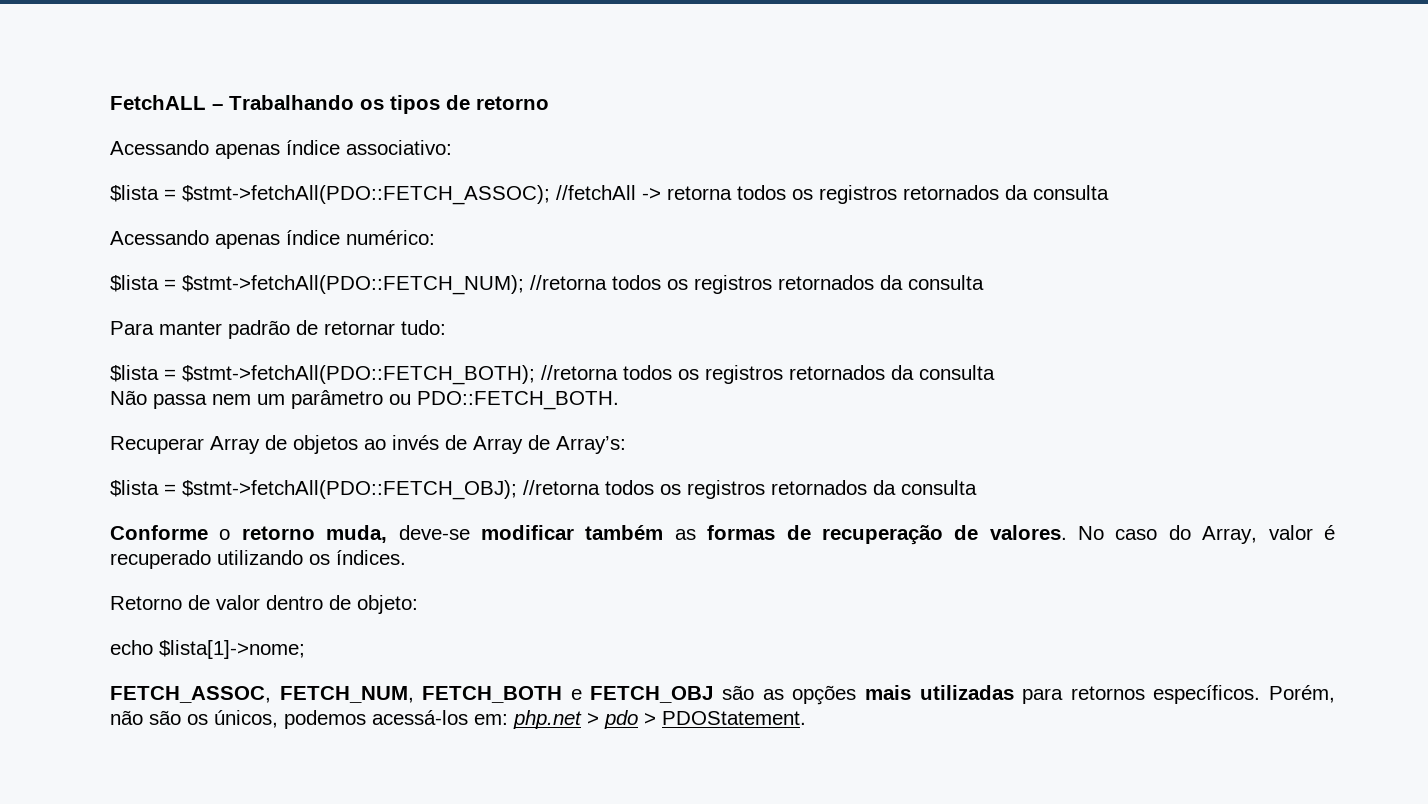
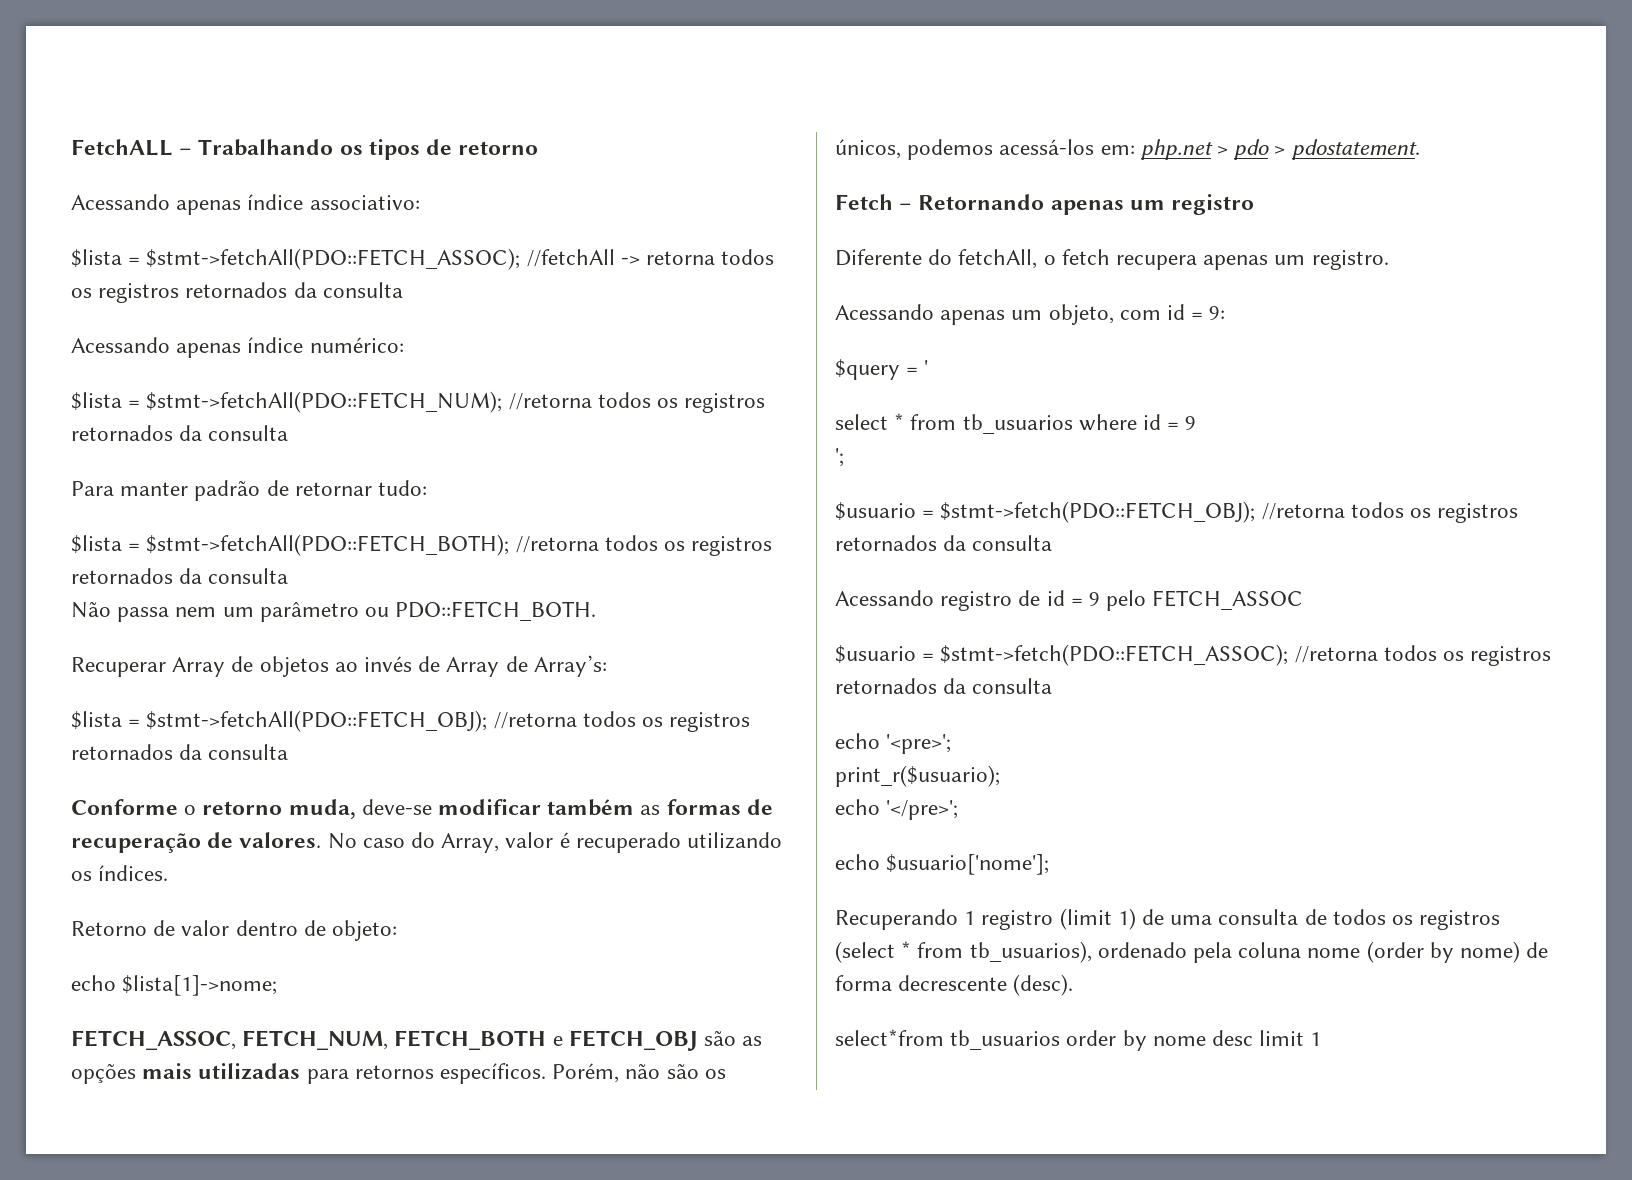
- Porém, não são os únicos, podemos acessá-los em: php.net > pdo > PDOStatement.
+ Porém, não são os únicos, podemos acessá-los em: php.net > pdo > pdostatement.
+ Fetch – Retornando apenas um registro
+ Diferente do fetchAll, o fetch recupera apenas um registro.
+ Acessando apenas um objeto, com id = 9:
+ $query = '
+ select * from tb_usuarios where id = 9
+ ';
+ $usuario = $stmt->fetch(PDO::FETCH_OBJ); //retorna todos os registros retornados da consulta
+ Acessando registro de id = 9 pelo FETCH_ASSOC
+ $usuario = $stmt->fetch(PDO::FETCH_ASSOC); //retorna todos os registros retornados da consulta
+ echo '<pre>';
+ print_r($usuario);
+ echo '</pre>';
+ echo $usuario['nome'];
+ Recuperando 1 registro (limit 1) de uma consulta de todos os registros (select * from tb_usuarios), ordenado pela coluna nome (order by nome) de forma decrescente (desc).
+ select*from tb_usuarios order by nome desc limit 1

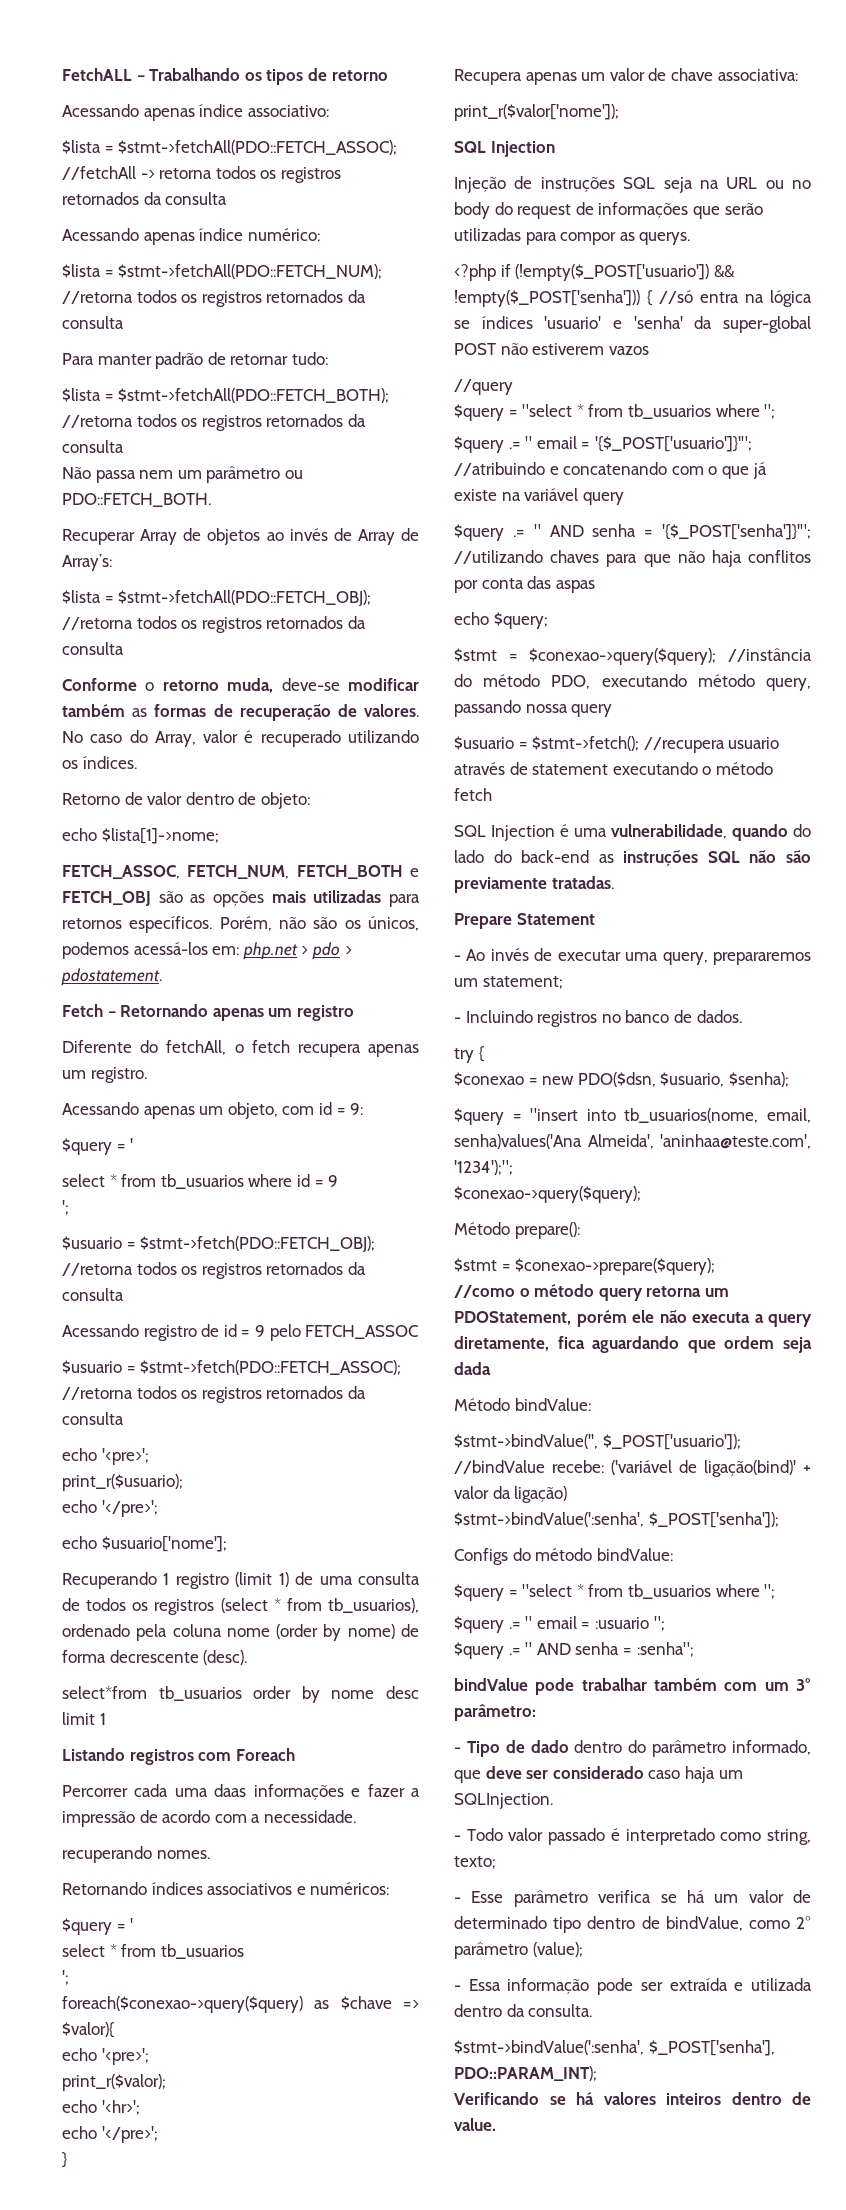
+ Listando registros com Foreach
+ Percorrer cada uma daas informações e fazer a impressão de acordo com a necessidade.
+ recuperando nomes.
+ Retornando índices associativos e numéricos:
+ $query = '
+ select * from tb_usuarios
+ ';
+ foreach($conexao->query($query) as $chave => $valor){
+ echo '<pre>';
+ print_r($valor);
+ echo '<hr>';
+ echo '</pre>';
+ }
+ Recupera apenas um valor de chave associativa:
+ print_r($valor['nome']);
+ SQL Injection
+ Injeção de instruções SQL seja na URL ou no body do request de informações que serão utilizadas para compor as querys.
+ <?php if (!empty($_POST['usuario']) && !empty($_POST['senha'])) { //só entra na lógica se índices 'usuario' e 'senha' da super-global POST não estiverem vazos
+ //query
+ $query = "select * from tb_usuarios where ";
+ $query .= " email = '{$_POST['usuario']}'"; //atribuindo e concatenando com o que já existe na variável query
+ $query .= " AND senha = '{$_POST['senha']}'"; //utilizando chaves para que não haja conflitos por conta das aspas
+ echo $query;
+ $stmt = $conexao->query($query); //instância do método PDO, executando método query, passando nossa query
+ $usuario = $stmt->fetch(); //recupera usuario através de statement executando o método fetch
+ SQL Injection é uma vulnerabilidade, quando do lado do back-end as instruções SQL não são previamente tratadas.
+ Prepare Statement
+ - Ao invés de executar uma query, prepararemos um statement;
+ - Incluindo registros no banco de dados.
+ try {
+ $conexao = new PDO($dsn, $usuario, $senha);
+ $query = "insert into tb_usuarios(nome, email, senha)values('Ana Almeida', 'aninhaa@teste.com', '1234');";
+ $conexao->query($query);
+ Método prepare():
+ $stmt = $conexao->prepare($query);
+ //como o método query retorna um PDOStatement, porém ele não executa a query diretamente, fica aguardando que ordem seja dada
+ Método bindValue:
+ $stmt->bindValue('', $_POST['usuario']); //bindValue recebe: ('variável de ligação(bind)' + valor da ligação)
+ $stmt->bindValue(':senha', $_POST['senha']);
+ Configs do método bindValue:
+ $query = "select * from tb_usuarios where ";
+ $query .= " email = :usuario ";
+ $query .= " AND senha = :senha";
+ bindValue pode trabalhar também com um 3° parâmetro:
+ - Tipo de dado dentro do parâmetro informado, que deve ser considerado caso haja um SQLInjection.
+ - Todo valor passado é interpretado como string, texto;
+ - Esse parâmetro verifica se há um valor de determinado tipo dentro de bindValue, como 2° parâmetro (value);
+ - Essa informação pode ser extraída e utilizada dentro da consulta.
+ $stmt->bindValue(':senha', $_POST['senha'], PDO::PARAM_INT);
+ Verificando se há valores inteiros dentro de value.

